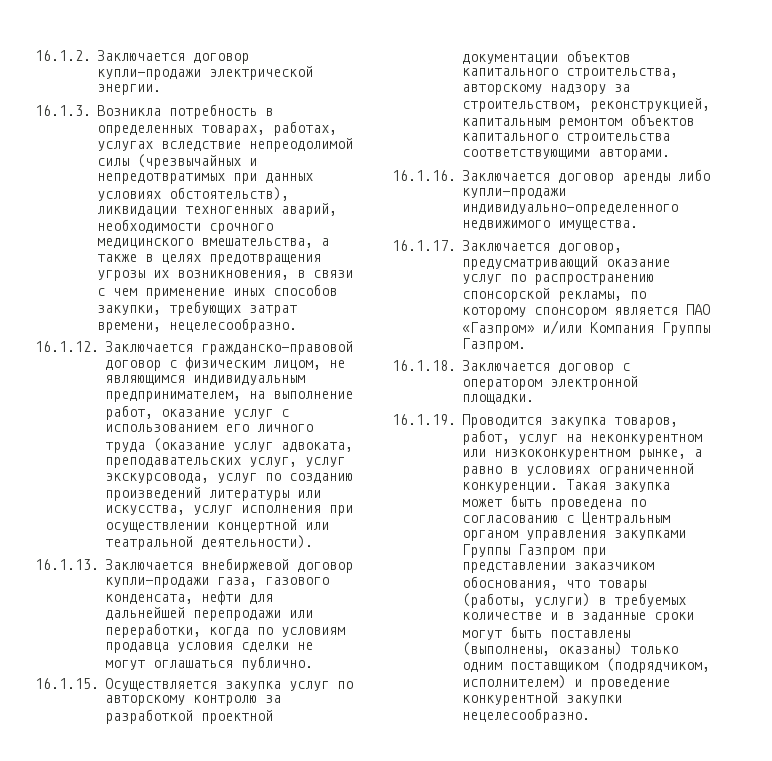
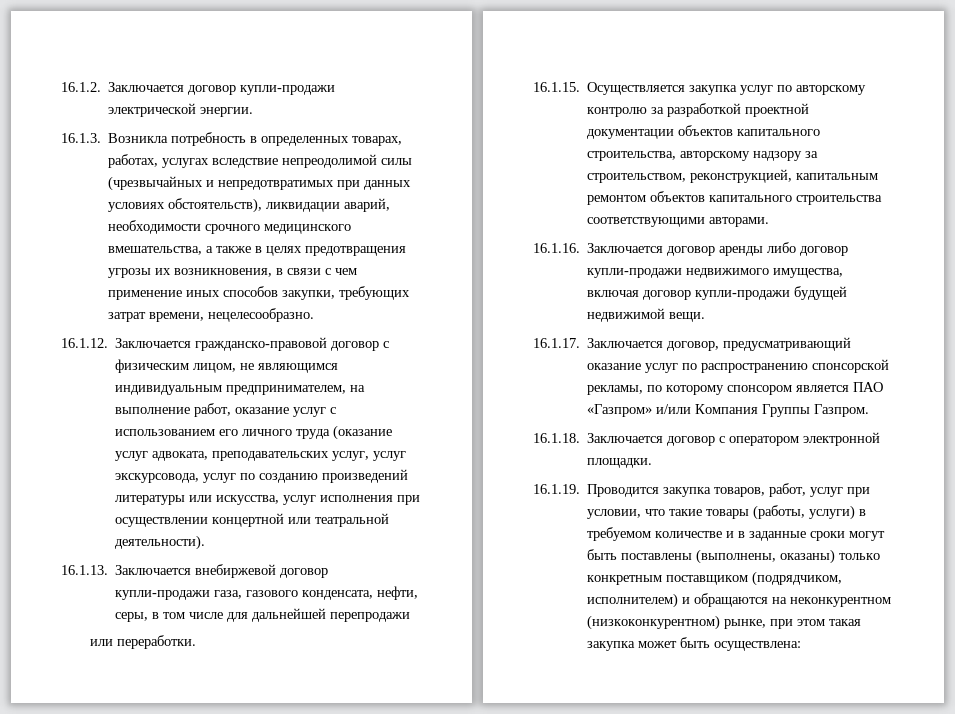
- 16.1.3. Возникла потребность в определенных товарах, работах, услугах вследствие непреодолимой силы (чрезвычайных и непредотвратимых при данных условиях обстоятельств), ликвидации техногенных аварий, необходимости срочного медицинского вмешательства, а также в целях предотвращения угрозы их возникновения, в связи с чем применение иных способов закупки, требующих затрат времени, нецелесообразно.
+ 16.1.3. Возникла потребность в определенных товарах, работах, услугах вследствие непреодолимой силы (чрезвычайных и непредотвратимых при данных условиях обстоятельств), ликвидации аварий, необходимости срочного медицинского вмешательства, а также в целях предотвращения угрозы их возникновения, в связи с чем применение иных способов закупки, требующих затрат времени, нецелесообразно.
- 16.1.13. Заключается внебиржевой договор купли-продажи газа, газового конденсата, нефти для дальнейшей перепродажи или переработки, когда по условиям продавца условия сделки не могут оглашаться публично.
+ 16.1.13. Заключается внебиржевой договор купли-продажи газа, газового конденсата, нефти, серы, в том числе для дальнейшей перепродажи
+ или переработки.
- 16.1.16. Заключается договор аренды либо купли-продажи индивидуально-определенного недвижимого имущества.
+ 16.1.16. Заключается договор аренды либо договор купли-продажи недвижимого имущества, включая договор купли-продажи будущей недвижимой вещи.
- 16.1.19. Проводится закупка товаров, работ, услуг на неконкурентном или низкоконкурентном рынке, а равно в условиях ограниченной конкуренции. Такая закупка может быть проведена по согласованию с Центральным органом управления закупками Группы Газпром при представлении заказчиком обоснования, что товары (работы, услуги) в требуемых количестве и в заданные сроки могут быть поставлены (выполнены, оказаны) только одним поставщиком (подрядчиком, исполнителем) и проведение конкурентной закупки нецелесообразно.
+ 16.1.19. Проводится закупка товаров, работ, услуг при условии, что такие товары (работы, услуги) в требуемом количестве и в заданные сроки могут быть поставлены (выполнены, оказаны) только конкретным поставщиком (подрядчиком, исполнителем) и обращаются на неконкурентном (низкоконкурентном) рынке, при этом такая закупка может быть осуществлена:

